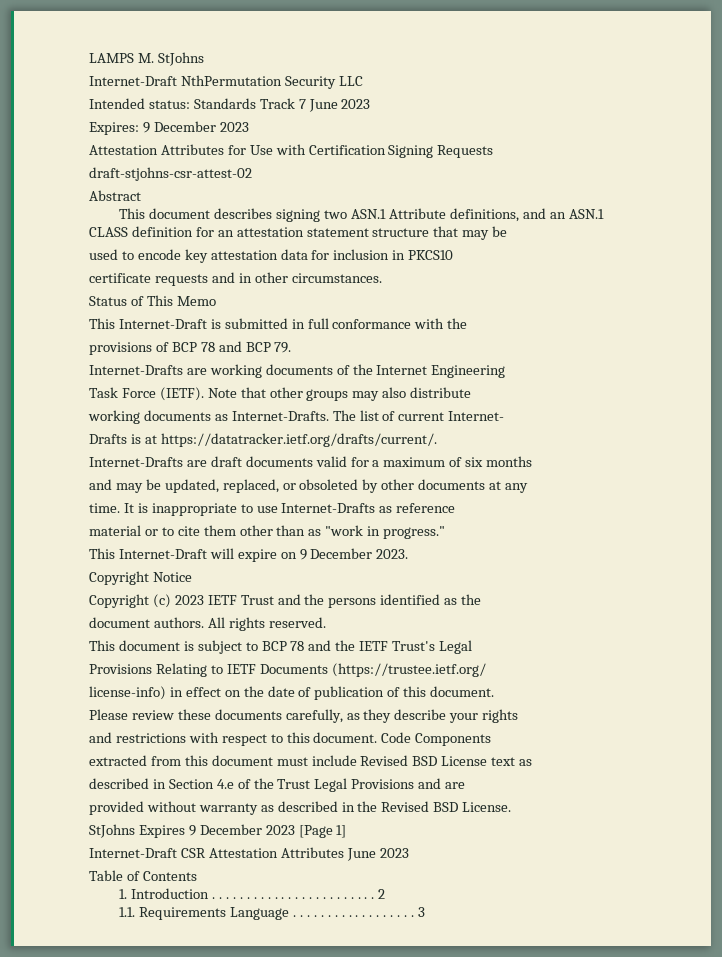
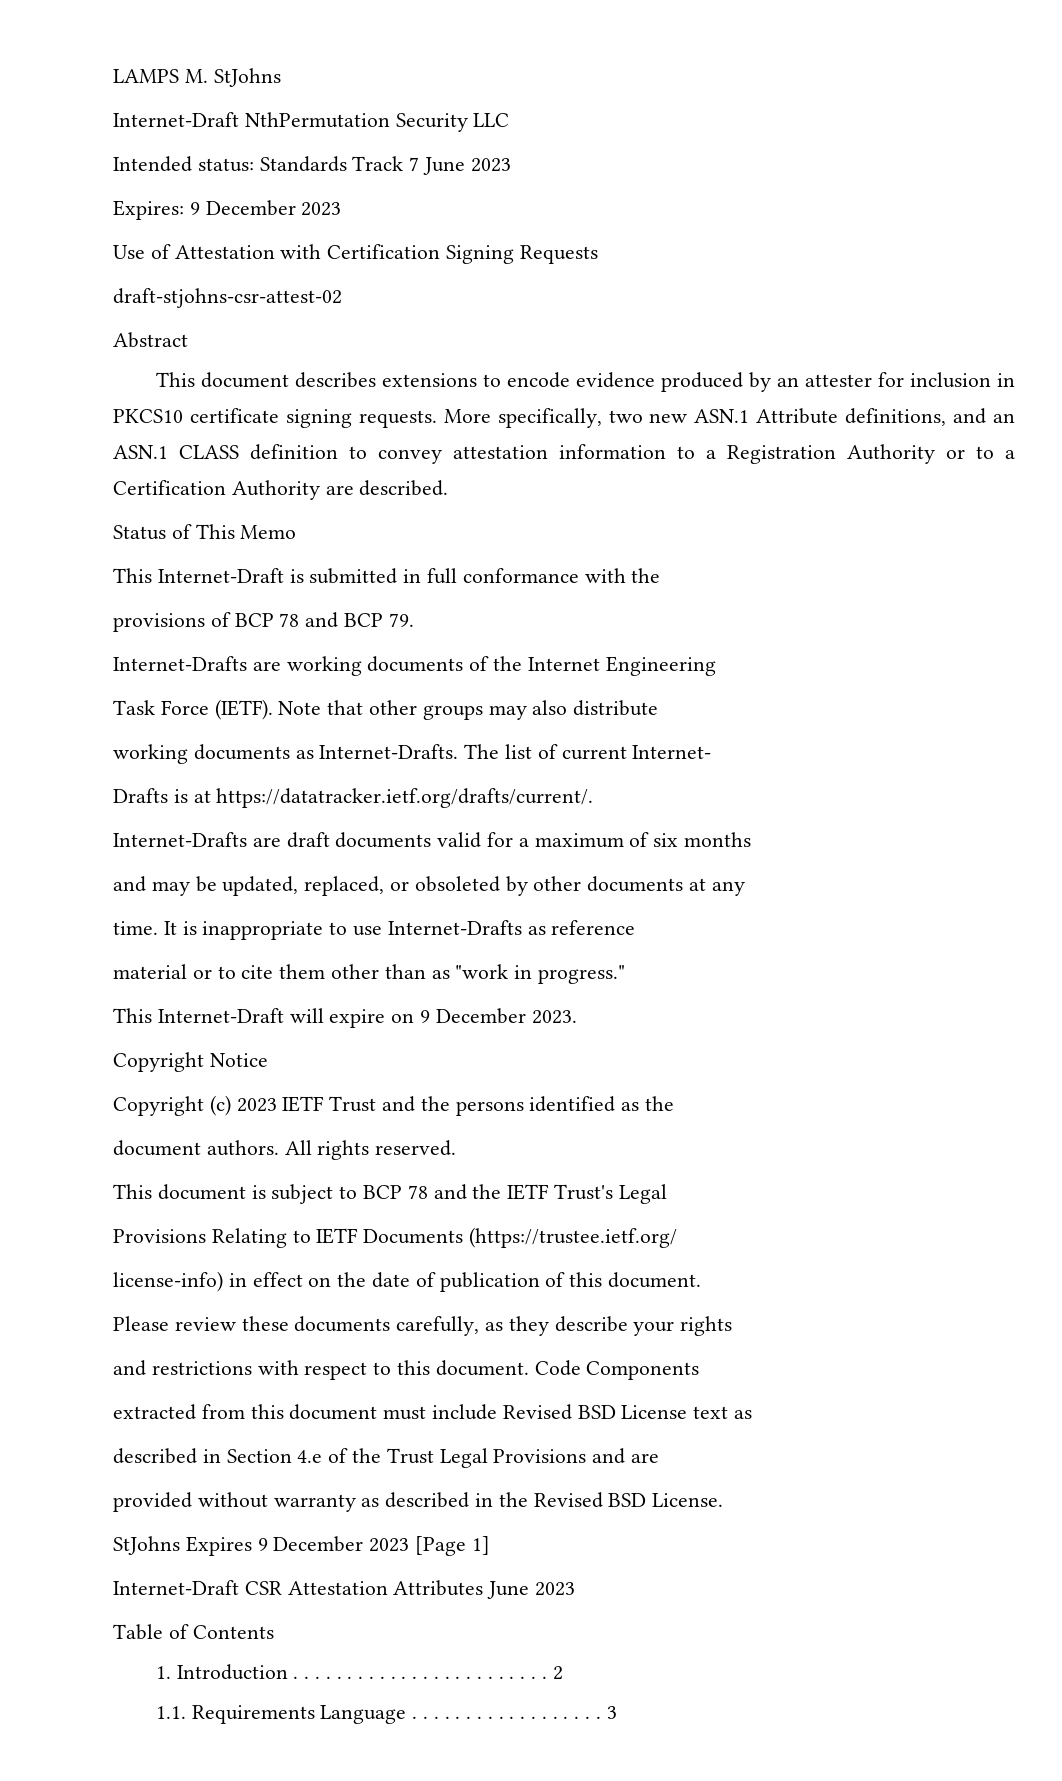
- Attestation Attributes for Use with Certification Signing Requests
+ Use of Attestation with Certification Signing Requests
- This document describes signing two ASN.1 Attribute definitions, and an ASN.1 CLASS definition for an attestation statement structure that may be
- used to encode key attestation data for inclusion in PKCS10
- certificate requests and in other circumstances.
+ This document describes extensions to encode evidence produced by an attester for inclusion in PKCS10 certificate signing requests. More specifically, two new ASN.1 Attribute definitions, and an ASN.1 CLASS definition to convey attestation information to a Registration Authority or to a Certification Authority are described.

